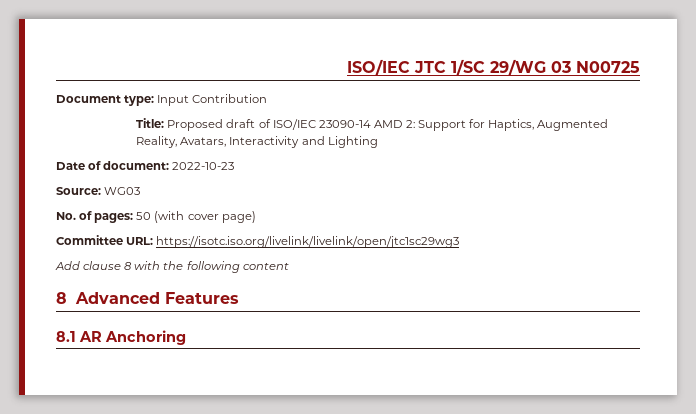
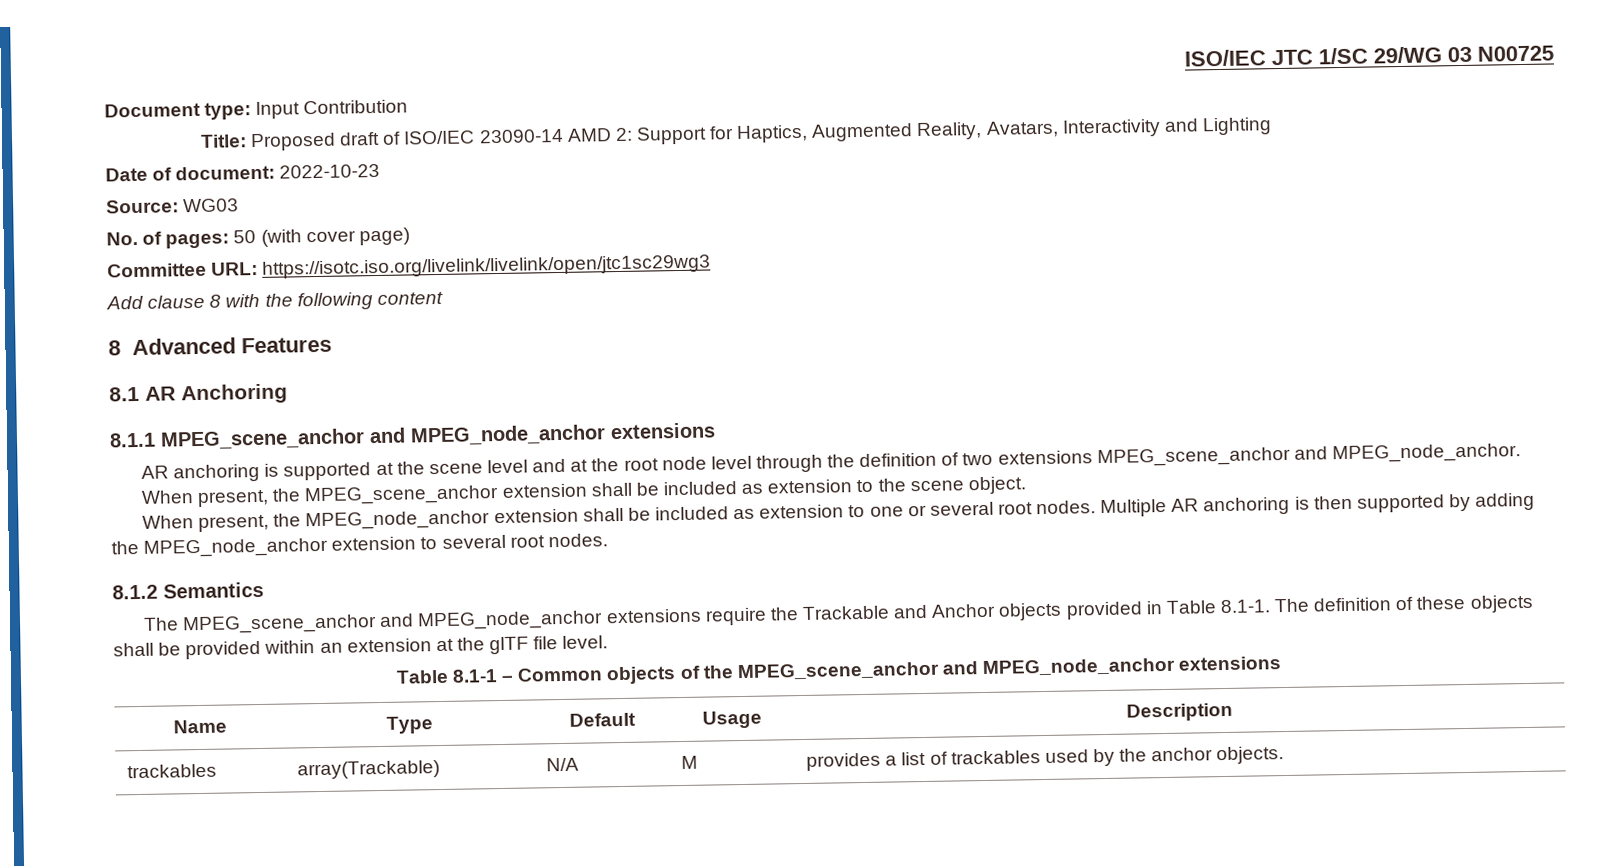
+ 8.1.1 MPEG_scene_anchor and MPEG_node_anchor extensions
+ AR anchoring is supported at the scene level and at the root node level through the definition of two extensions MPEG_scene_anchor and MPEG_node_anchor.
+ When present, the MPEG_scene_anchor extension shall be included as extension to the scene object.
+ When present, the MPEG_node_anchor extension shall be included as extension to one or several root nodes. Multiple AR anchoring is then supported by adding the MPEG_node_anchor extension to several root nodes.
+ 8.1.2 Semantics
+ The MPEG_scene_anchor and MPEG_node_anchor extensions require the Trackable and Anchor objects provided in Table 8.1-1. The definition of these objects shall be provided within an extension at the glTF file level.
+ Table 8.1-1 – Common objects of the MPEG_scene_anchor and MPEG_node_anchor extensions
+ Name | Type | Default | Usage | Description
+ trackables | array(Trackable) | N/A | M | provides a list of trackables used by the anchor objects.

